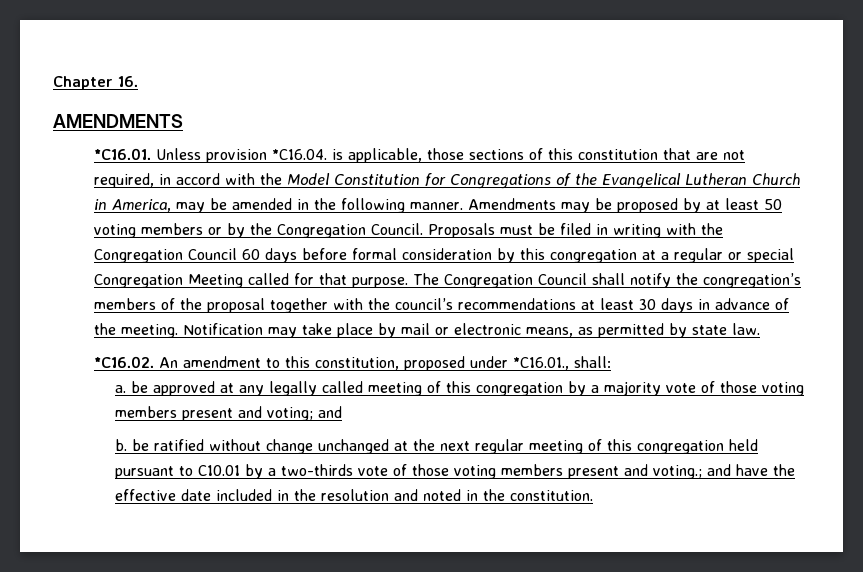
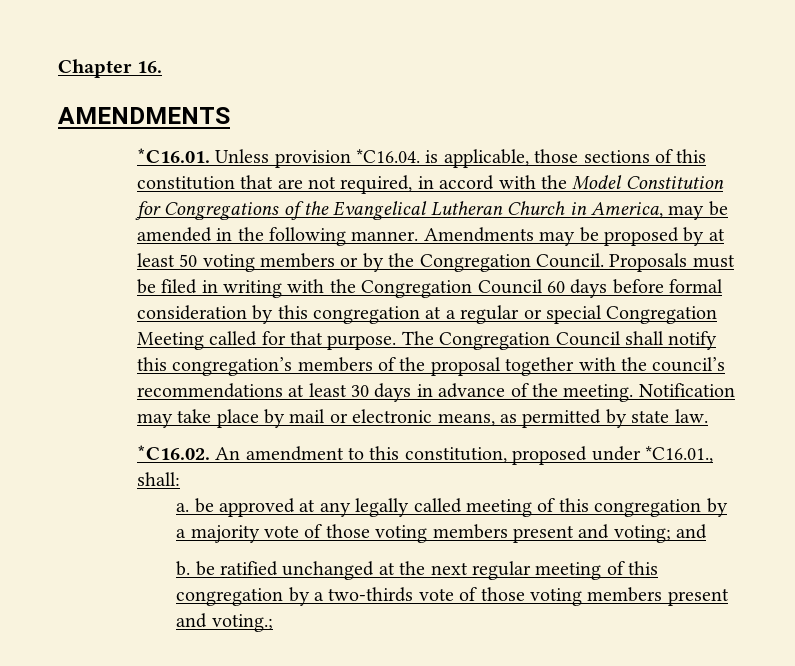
- The Congregation Council shall notify the congregation’s members of the proposal together with the council’s recommendations at least 30 days in advance of the meeting.
+ The Congregation Council shall notify this congregation’s members of the proposal together with the council’s recommendations at least 30 days in advance of the meeting.
- b. be ratified without change unchanged at the next regular meeting of this congregation held pursuant to C10.01 by a two-thirds vote of those voting members present and voting.; and have the effective date included in the resolution and noted in the constitution.
+ b. be ratified unchanged at the next regular meeting of this congregation by a two-thirds vote of those voting members present and voting.;

